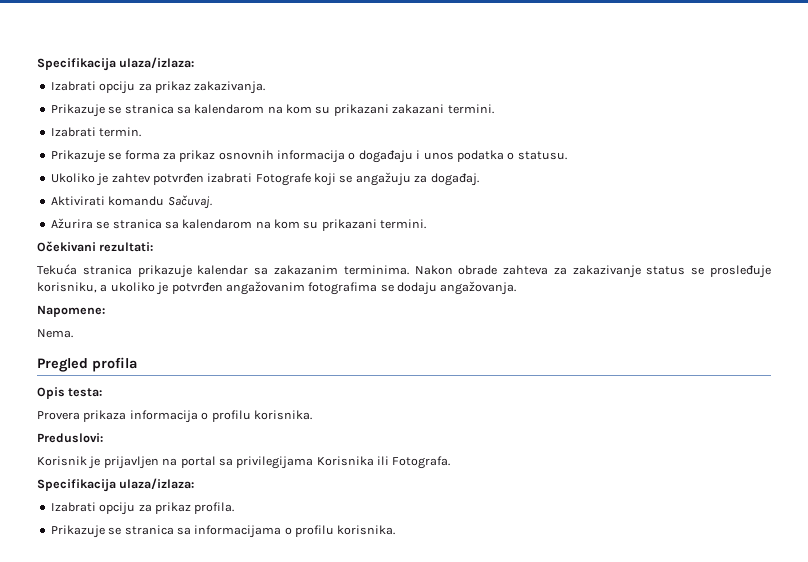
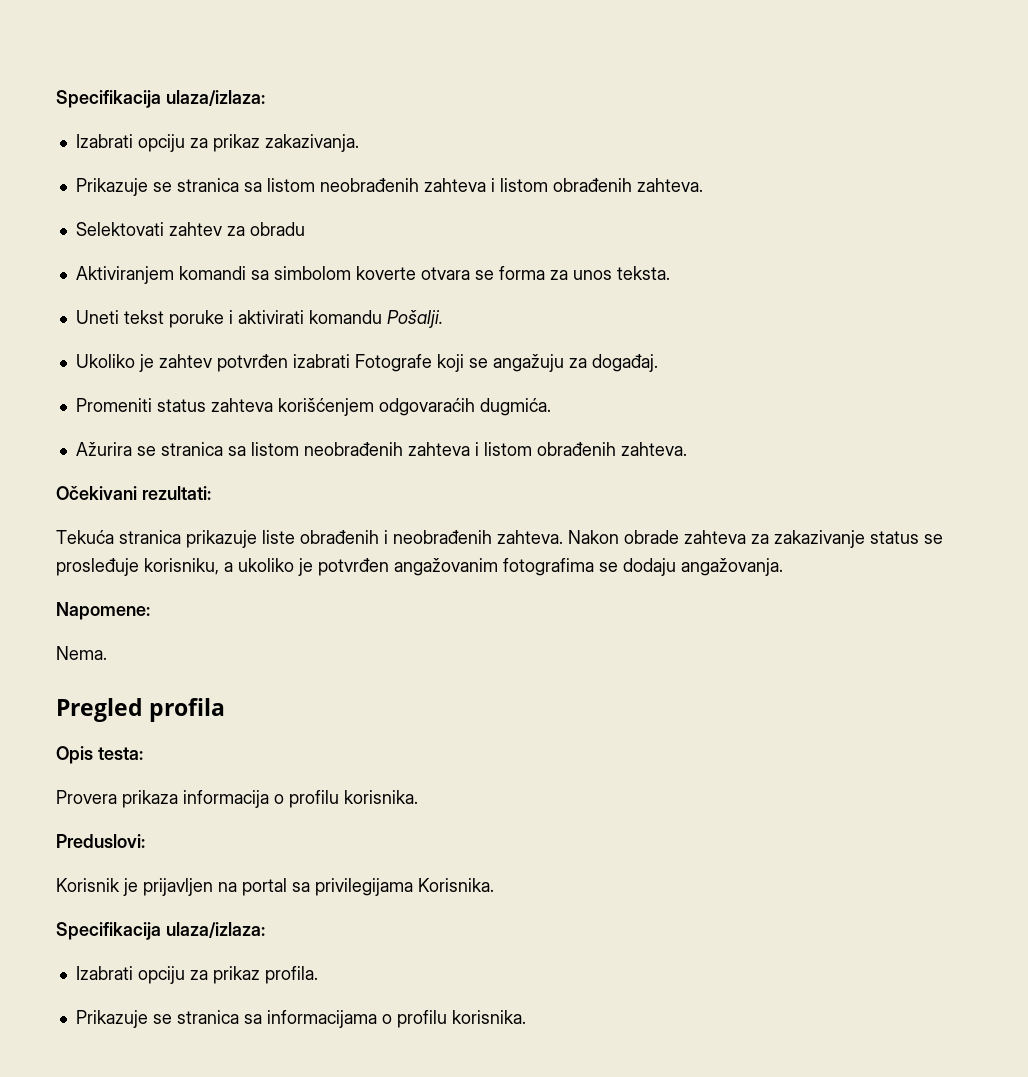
- Prikazuje se stranica sa kalendarom na kom su prikazani zakazani termini.
- Izabrati termin.
- Prikazuje se forma za prikaz osnovnih informacija o događaju i unos podatka o statusu.
+ Prikazuje se stranica sa listom neobrađenih zahteva i listom obrađenih zahteva.
+ Selektovati zahtev za obradu
+ Aktiviranjem komandi sa simbolom koverte otvara se forma za unos teksta.
+ Uneti tekst poruke i aktivirati komandu Pošalji.
- Aktivirati komandu Sačuvaj.
- Ažurira se stranica sa kalendarom na kom su prikazani termini.
+ Promeniti status zahteva korišćenjem odgovaraćih dugmića.
+ Ažurira se stranica sa listom neobrađenih zahteva i listom obrađenih zahteva.
- Tekuća stranica prikazuje kalendar sa zakazanim terminima.
+ Tekuća stranica prikazuje liste obrađenih i neobrađenih zahteva.
- Korisnik je prijavljen na portal sa privilegijama Korisnika ili Fotografa.
+ Korisnik je prijavljen na portal sa privilegijama Korisnika.

